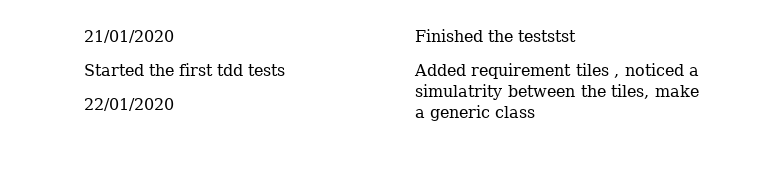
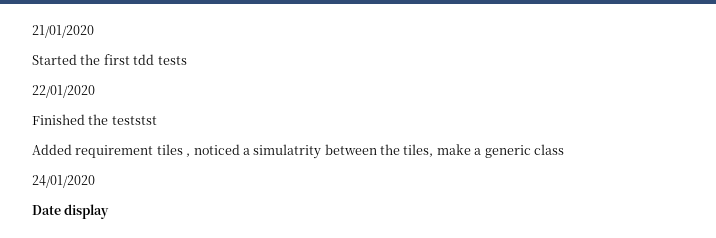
+ 24/01/2020
+ Date display

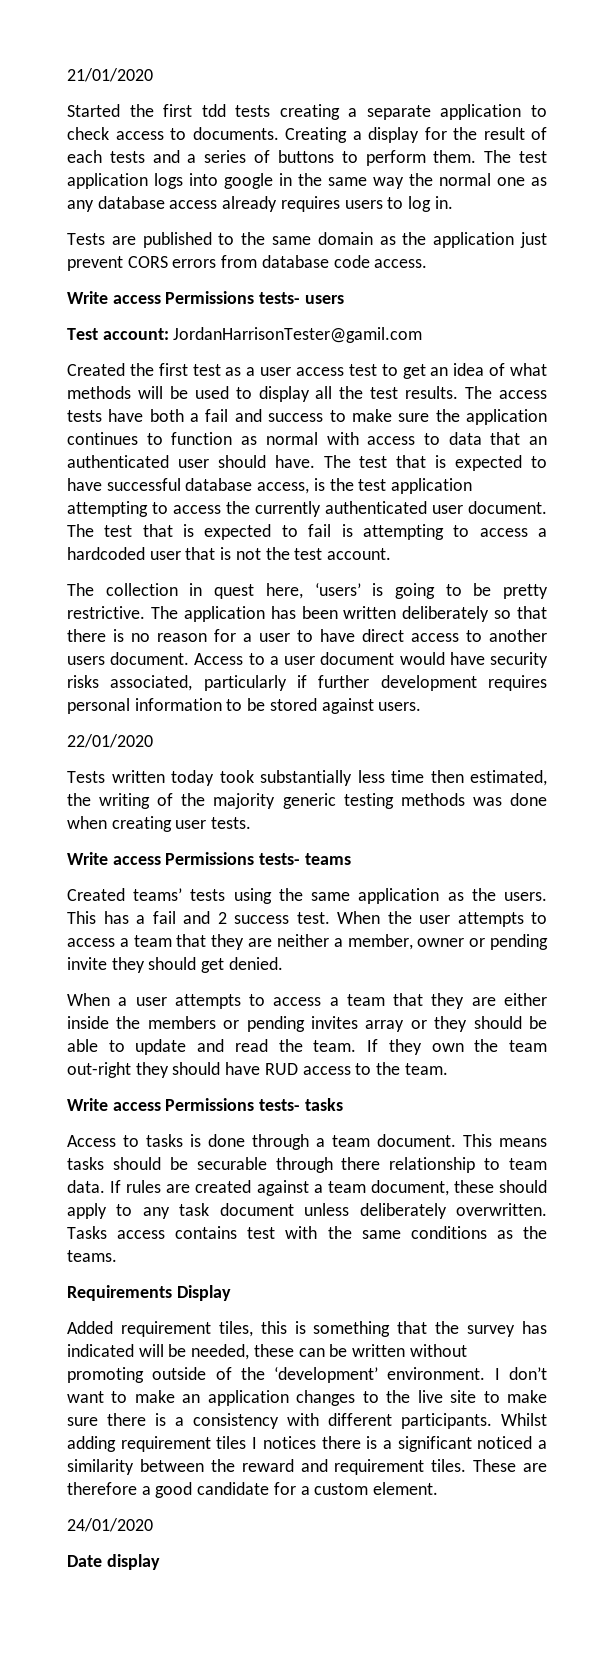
- Started the first tdd tests
+ Started the first tdd tests creating a separate application to check access to documents. Creating a display for the result of each tests and a series of buttons to perform them. The test application logs into google in the same way the normal one as any database access already requires users to log in.
+ Tests are published to the same domain as the application just prevent CORS errors from database code access.
+ Write access Permissions tests- users
+ Test account: JordanHarrisonTester@gamil.com
+ Created the first test as a user access test to get an idea of what methods will be used to display all the test results. The access tests have both a fail and success to make sure the application continues to function as normal with access to data that an authenticated user should have. The test that is expected to have successful database access, is the test application attempting to access the currently authenticated user document. The test that is expected to fail is attempting to access a hardcoded user that is not the test account.
+ The collection in quest here, ‘users’ is going to be pretty restrictive. The application has been written deliberately so that there is no reason for a user to have direct access to another users document. Access to a user document would have security risks associated, particularly if further development requires personal information to be stored against users.
  22/01/2020
- Finished the teststst
- Added requirement tiles , noticed a simulatrity between the tiles, make a generic class
+ Tests written today took substantially less time then estimated, the writing of the majority generic testing methods was done when creating user tests.
+ Write access Permissions tests- teams
+ Created teams’ tests using the same application as the users. This has a fail and 2 success test. When the user attempts to access a team that they are neither a member, owner or pending invite they should get denied.
+ When a user attempts to access a team that they are either inside the members or pending invites array or they should be able to update and read the team. If they own the team out-right they should have RUD access to the team.
+ Write access Permissions tests- tasks
+ Access to tasks is done through a team document. This means tasks should be securable through there relationship to team data. If rules are created against a team document, these should apply to any task document unless deliberately overwritten. Tasks access contains test with the same conditions as the teams.
+ Requirements Display
+ Added requirement tiles, this is something that the survey has indicated will be needed, these can be written without promoting outside of the ‘development’ environment. I don’t want to make an application changes to the live site to make sure there is a consistency with different participants. Whilst adding requirement tiles I notices there is a significant noticed a similarity between the reward and requirement tiles. These are therefore a good candidate for a custom element.

